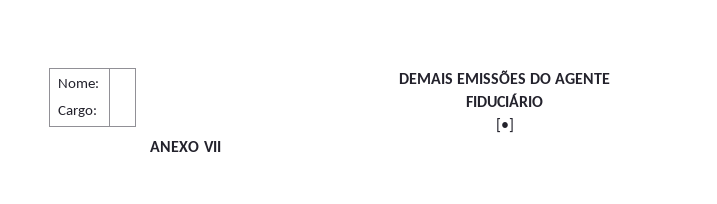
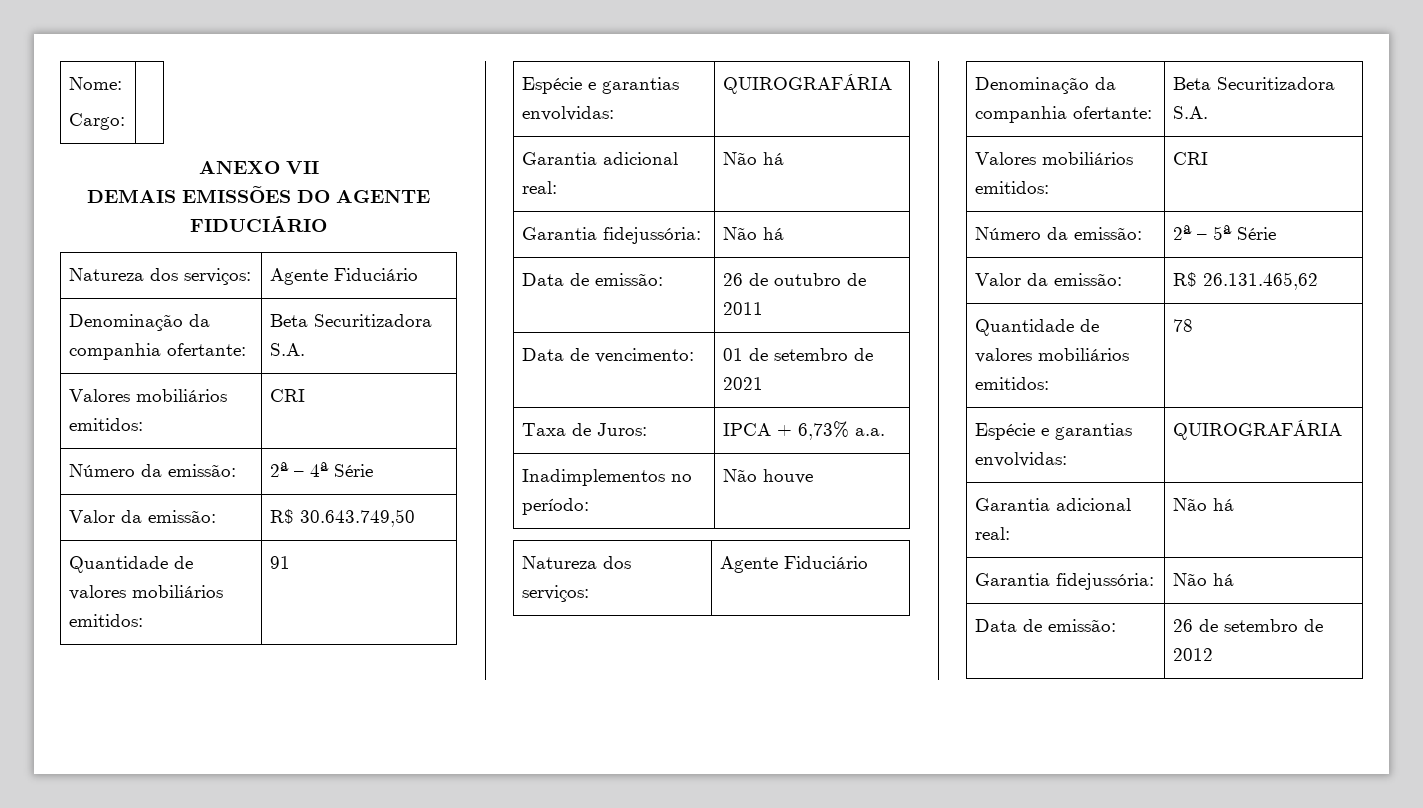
  DEMAIS EMISSÕES DO AGENTE FIDUCIÁRIO
- [•]
+ Natureza dos serviços: | Agente Fiduciário
+ Denominação da companhia ofertante: | Beta Securitizadora S.A.
+ Valores mobiliários emitidos: | CRI
+ Número da emissão: | 2ª – 4ª Série
+ Valor da emissão: | R$ 30.643.749,50
+ Quantidade de valores mobiliários emitidos: | 91
+ Espécie e garantias envolvidas: | QUIROGRAFÁRIA
+ Garantia adicional real: | Não há
+ Garantia fidejussória: | Não há
+ Data de emissão: | 26 de outubro de 2011
+ Data de vencimento: | 01 de setembro de 2021
+ Taxa de Juros: | IPCA + 6,73% a.a.
+ Inadimplementos no período: | Não houve
+ Natureza dos serviços: | Agente Fiduciário
+ Denominação da companhia ofertante: | Beta Securitizadora S.A.
+ Valores mobiliários emitidos: | CRI
+ Número da emissão: | 2ª – 5ª Série
+ Valor da emissão: | R$ 26.131.465,62
+ Quantidade de valores mobiliários emitidos: | 78
+ Espécie e garantias envolvidas: | QUIROGRAFÁRIA
+ Garantia adicional real: | Não há
+ Garantia fidejussória: | Não há
+ Data de emissão: | 26 de setembro de 2012

